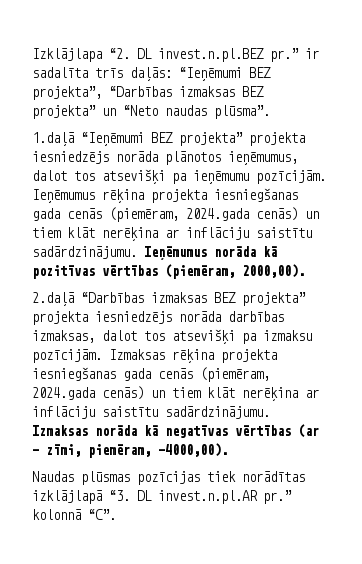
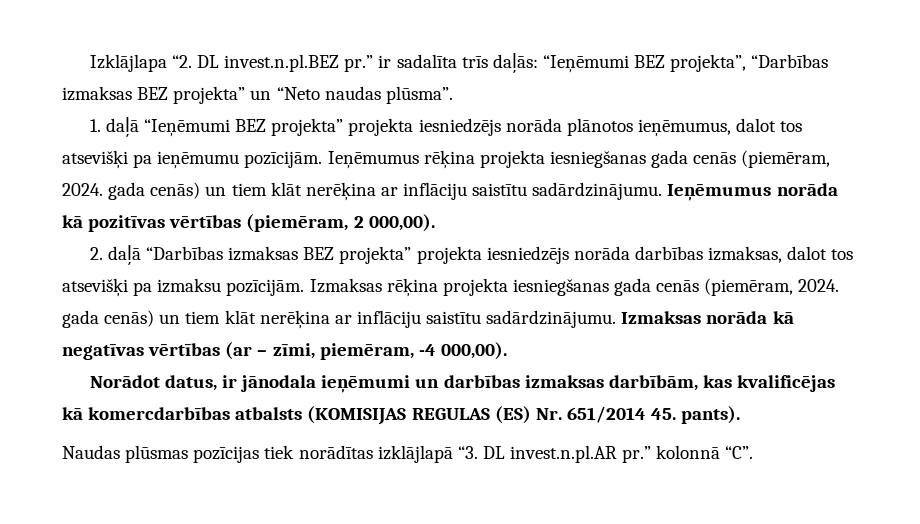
- 1.daļā “Ieņēmumi BEZ projekta” projekta iesniedzējs norāda plānotos ieņēmumus, dalot tos atsevišķi pa ieņēmumu pozīcijām.
+ 1. daļā “Ieņēmumi BEZ projekta” projekta iesniedzējs norāda plānotos ieņēmumus, dalot tos atsevišķi pa ieņēmumu pozīcijām.
- Ieņēmumus rēķina projekta iesniegšanas gada cenās (piemēram, 2024.gada cenās) un tiem klāt nerēķina ar inflāciju saistītu sadārdzinājumu.
+ Ieņēmumus rēķina projekta iesniegšanas gada cenās (piemēram, 2024. gada cenās) un tiem klāt nerēķina ar inflāciju saistītu sadārdzinājumu.
- Ieņēmumus norāda kā pozitīvas vērtības (piemēram, 2000,00).
- 2.daļā “Darbības izmaksas BEZ projekta” projekta iesniedzējs norāda darbības izmaksas, dalot tos atsevišķi pa izmaksu pozīcijām.
+ Ieņēmumus norāda kā pozitīvas vērtības (piemēram, 2 000,00).
+ 2. daļā “Darbības izmaksas BEZ projekta” projekta iesniedzējs norāda darbības izmaksas, dalot tos atsevišķi pa izmaksu pozīcijām.
- Izmaksas rēķina projekta iesniegšanas gada cenās (piemēram, 2024.gada cenās) un tiem klāt nerēķina ar inflāciju saistītu sadārdzinājumu.
+ Izmaksas rēķina projekta iesniegšanas gada cenās (piemēram, 2024. gada cenās) un tiem klāt nerēķina ar inflāciju saistītu sadārdzinājumu.
- Izmaksas norāda kā negatīvas vērtības (ar – zīmi, piemēram, -4000,00).
+ Izmaksas norāda kā negatīvas vērtības (ar – zīmi, piemēram, -4 000,00).
+ Norādot datus, ir jānodala ieņēmumi un darbības izmaksas darbībām, kas kvalificējas kā komercdarbības atbalsts (KOMISIJAS REGULAS (ES) Nr. 651/2014 45. pants).

